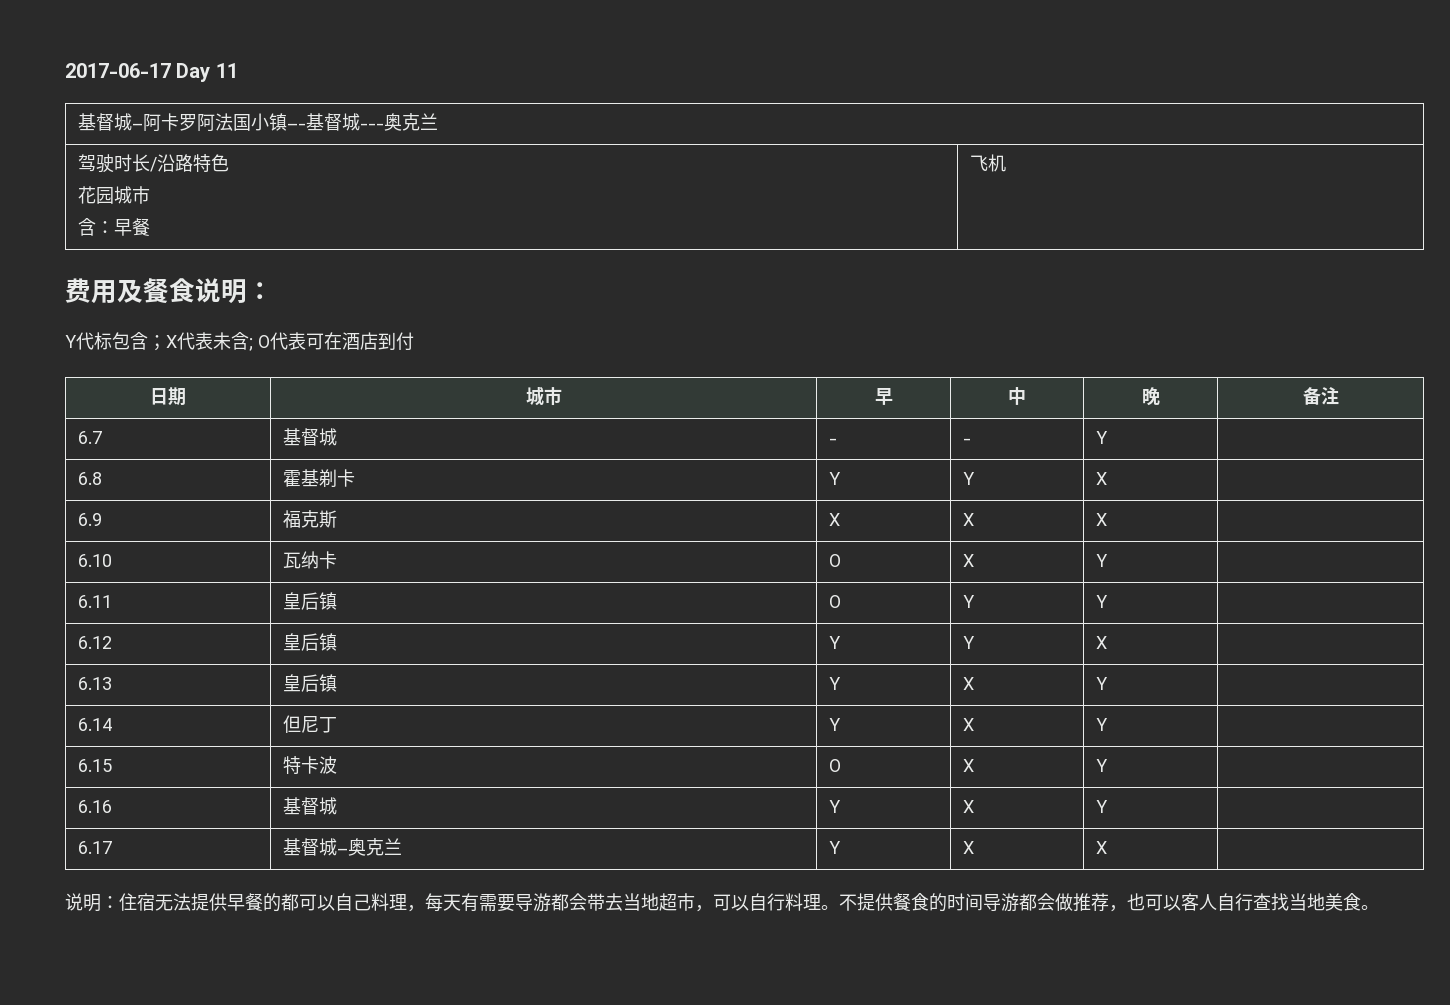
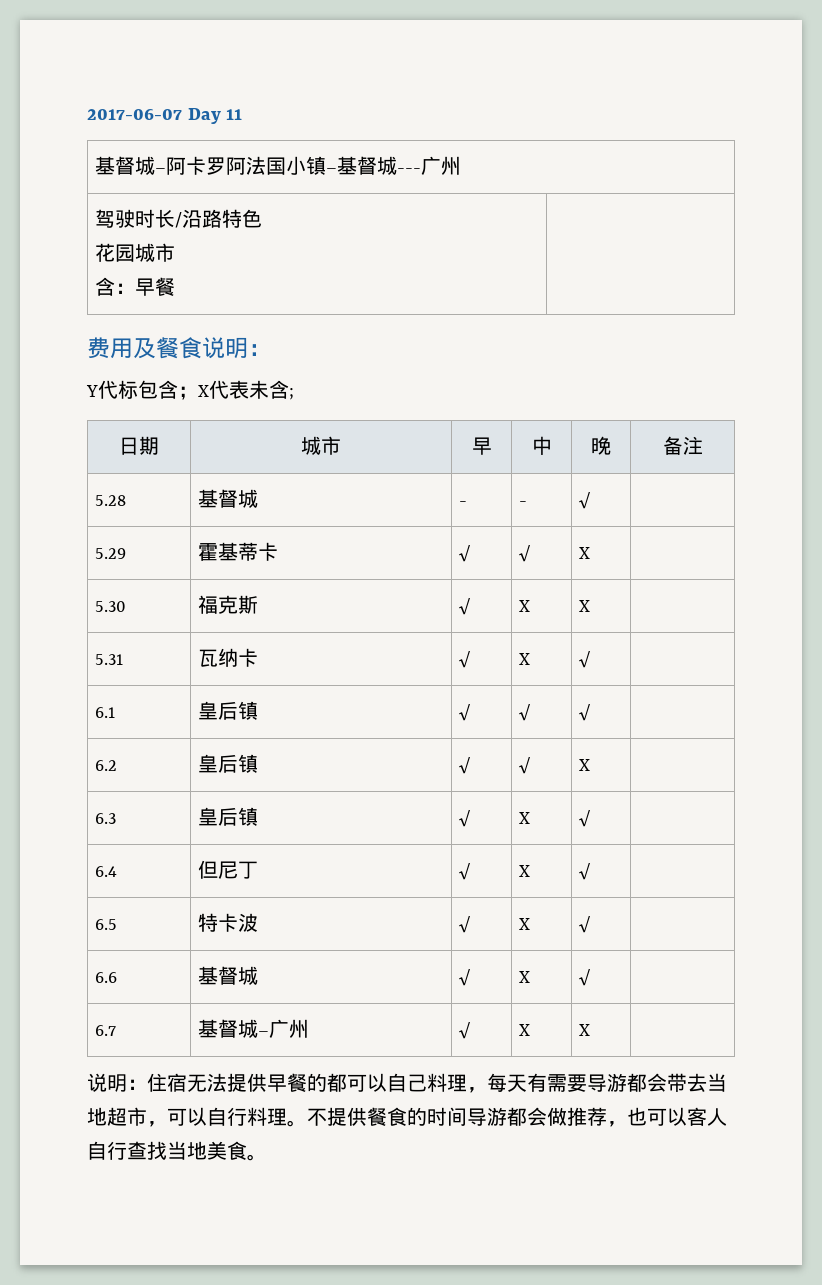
- 2017-06-17 Day 11
+ 2017-06-07 Day 11
- 基督城–阿卡罗阿法国小镇–-基督城---奥克兰
+ 基督城–阿卡罗阿法国小镇–基督城---广州
  驾驶时长/沿路特色
  花园城市
- 含：早餐 | 飞机
+ 含：早餐 |
- Y代标包含；X代表未含; O代表可在酒店到付
+ Y代标包含；X代表未含;
- 6.7 | 基督城 | - | - | Y |
- 6.8 | 霍基剃卡 | Y | Y | X |
- 6.9 | 福克斯 | X | X | X |
- 6.10 | 瓦纳卡 | O | X | Y |
- 6.11 | 皇后镇 | O | Y | Y |
- 6.12 | 皇后镇 | Y | Y | X |
- 6.13 | 皇后镇 | Y | X | Y |
- 6.14 | 但尼丁 | Y | X | Y |
- 6.15 | 特卡波 | O | X | Y |
- 6.16 | 基督城 | Y | X | Y |
- 6.17 | 基督城–奥克兰 | Y | X | X |
+ 5.28 | 基督城 | - | - | √ |
+ 5.29 | 霍基蒂卡 | √ | √ | X |
+ 5.30 | 福克斯 | √ | X | X |
+ 5.31 | 瓦纳卡 | √ | X | √ |
+ 6.1 | 皇后镇 | √ | √ | √ |
+ 6.2 | 皇后镇 | √ | √ | X |
+ 6.3 | 皇后镇 | √ | X | √ |
+ 6.4 | 但尼丁 | √ | X | √ |
+ 6.5 | 特卡波 | √ | X | √ |
+ 6.6 | 基督城 | √ | X | √ |
+ 6.7 | 基督城–广州 | √ | X | X |

